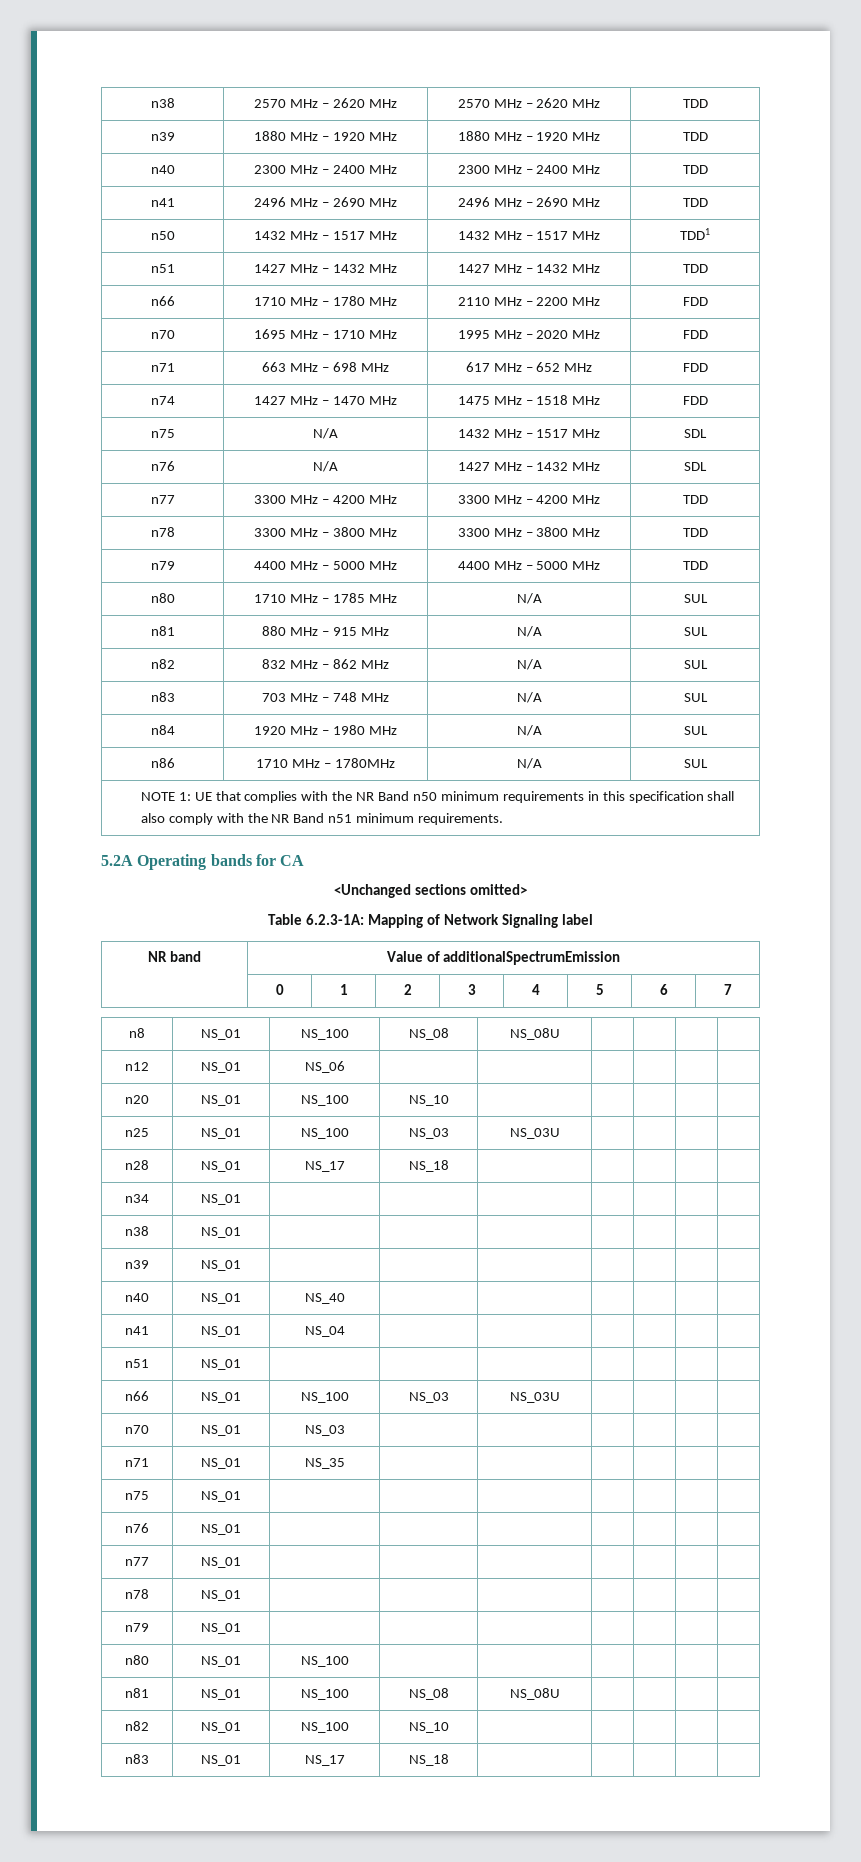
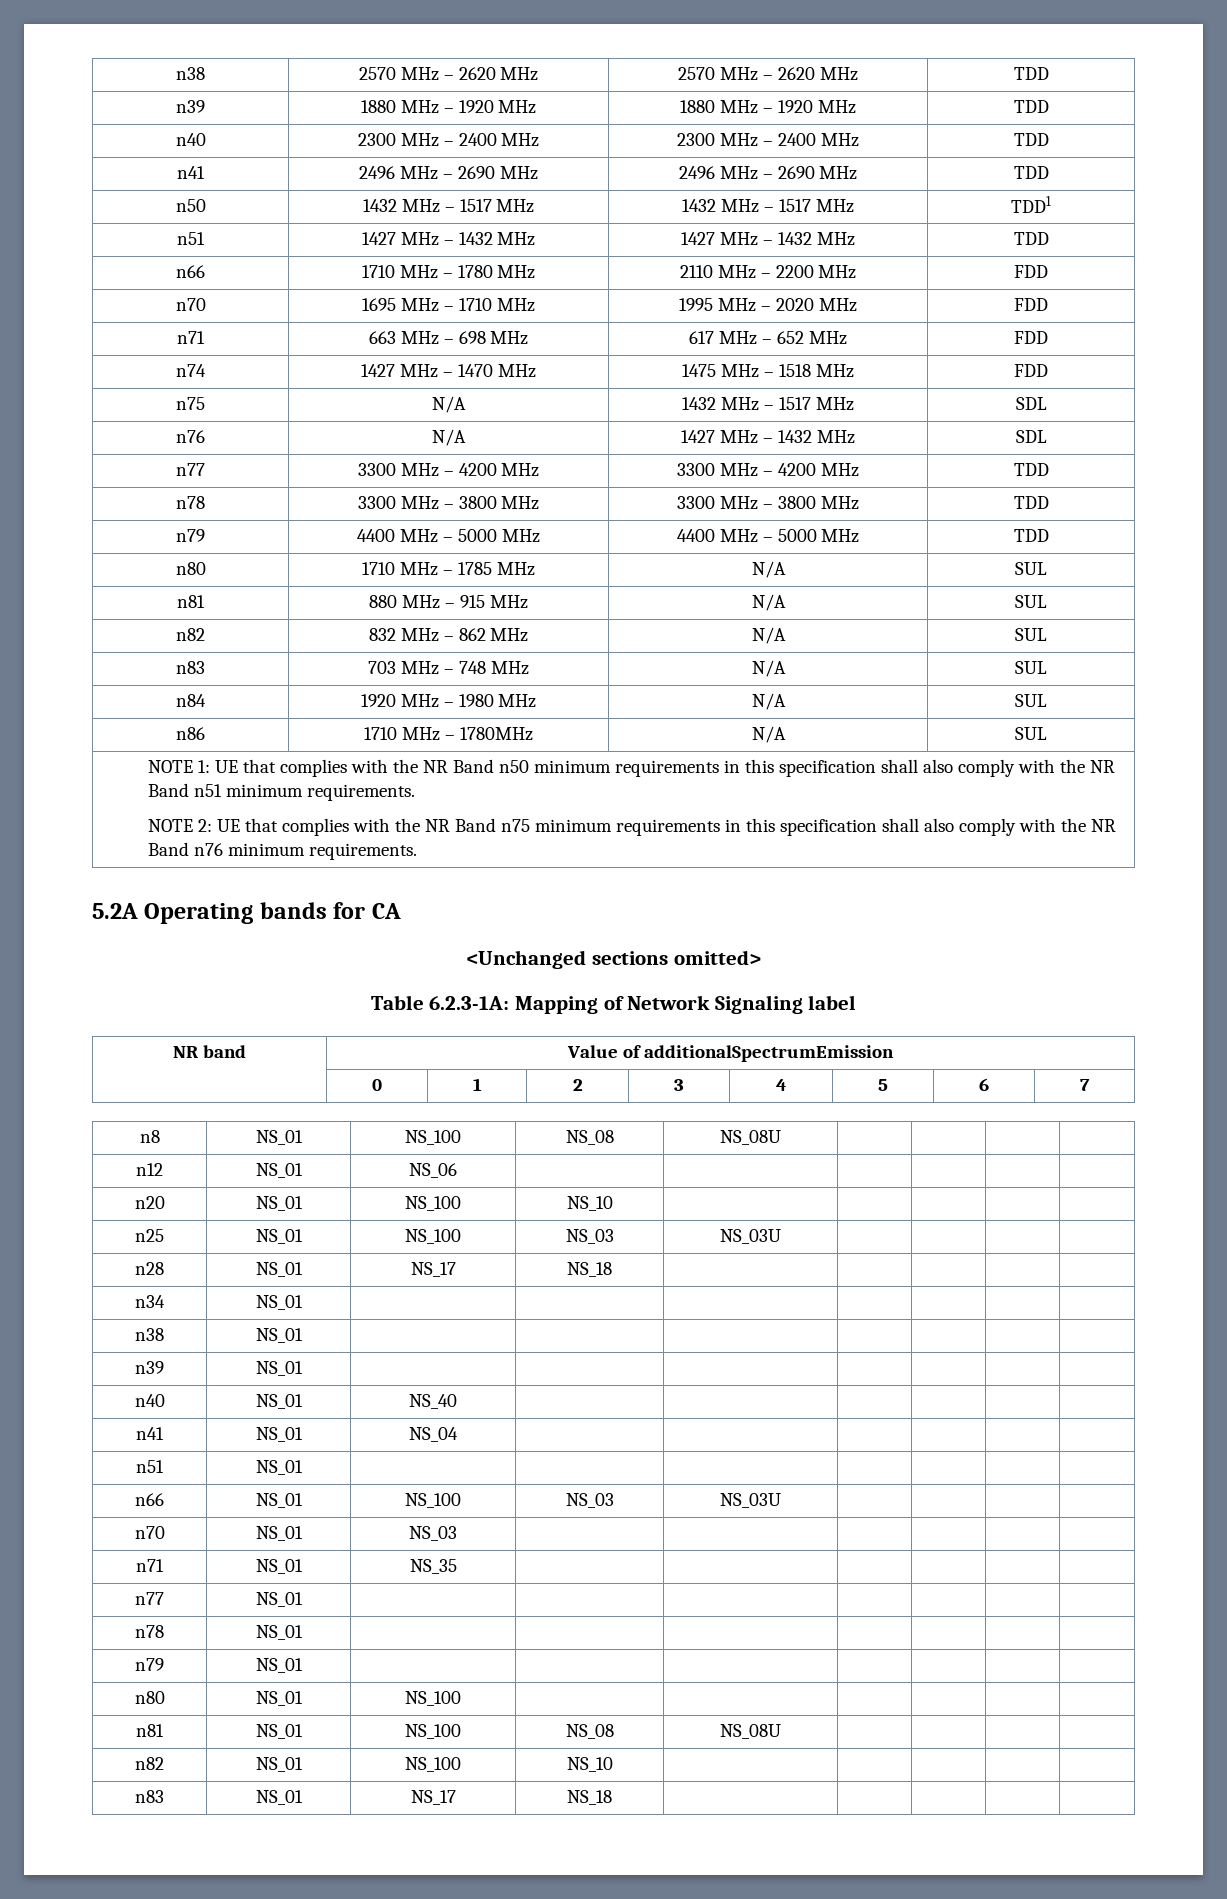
+ NOTE 2: UE that complies with the NR Band n75 minimum requirements in this specification shall also comply with the NR Band n76 minimum requirements.
- n75 | NS_01 | | | | | | |
- n76 | NS_01 | | | | | | |

